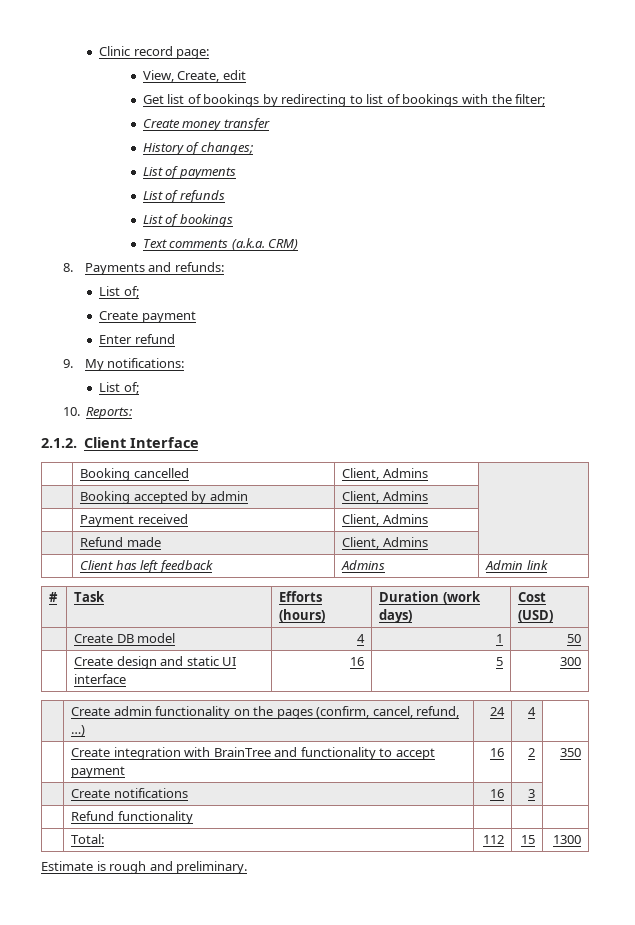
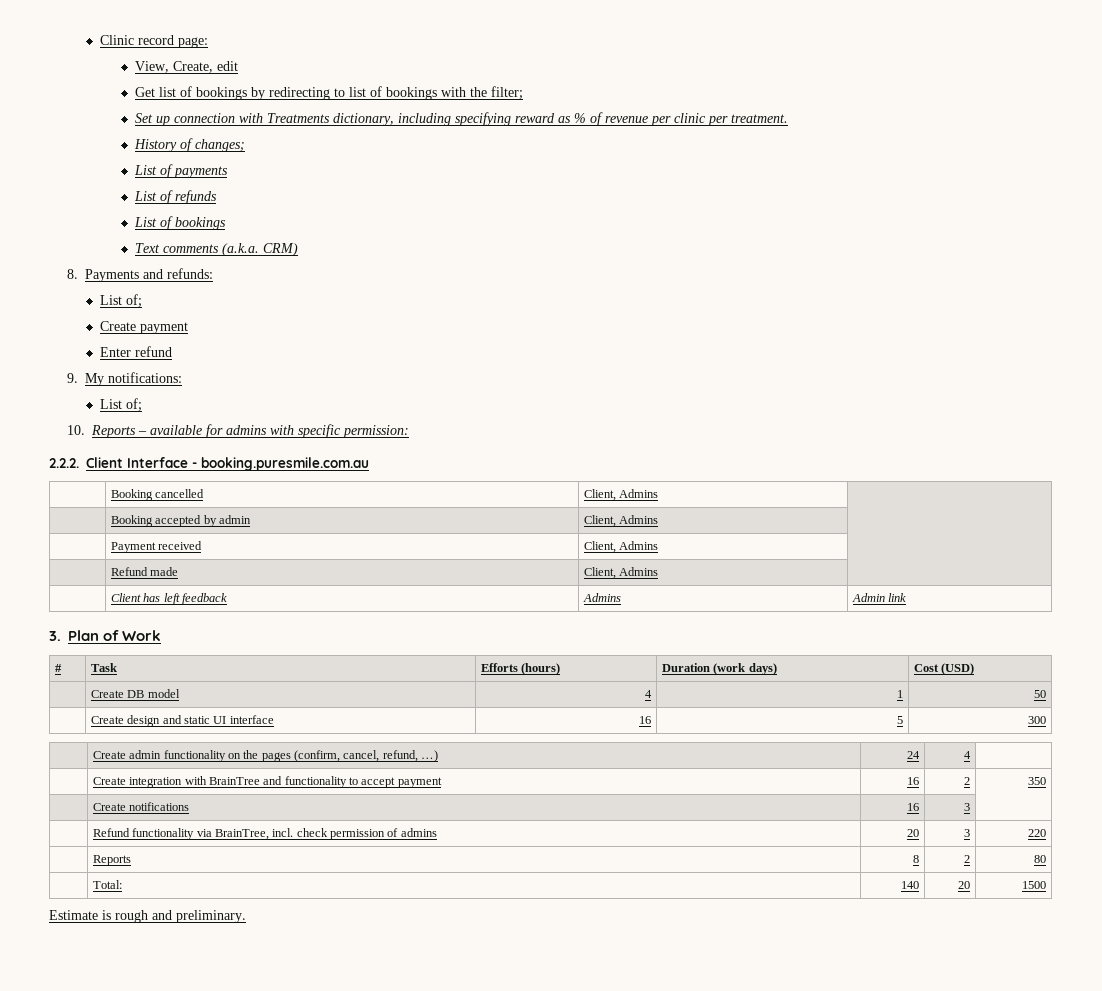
- Create money transfer
+ Set up connection with Treatments dictionary, including specifying reward as % of revenue per clinic per treatment.
- 10. Reports:
- 2.1.2. Client Interface
+ 10. Reports – available for admins with specific permission:
+ 2.2.2. Client Interface - booking.puresmile.com.au
+ 3. Plan of Work
- | Refund functionality | | |
- | Total: | 112 | 15 | 1300
+ | Refund functionality via BrainTree, incl. check permission of admins | 20 | 3 | 220
+ | Reports | 8 | 2 | 80
+ | Total: | 140 | 20 | 1500

